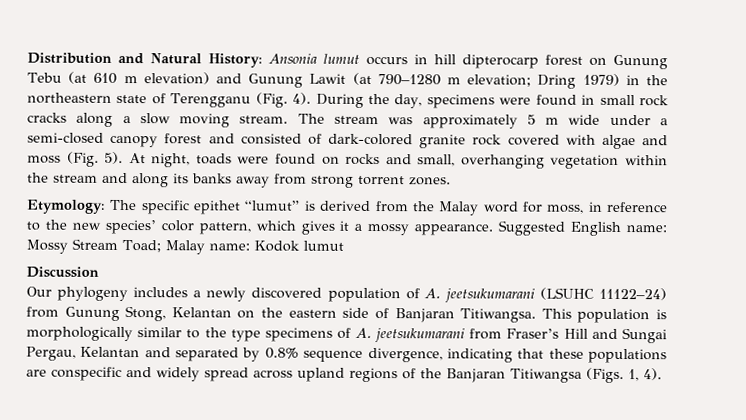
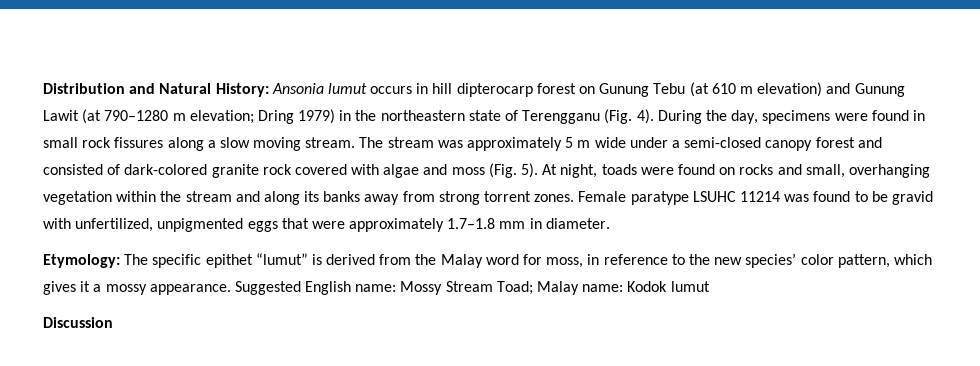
- During the day, specimens were found in small rock cracks along a slow moving stream.
+ During the day, specimens were found in small rock fissures along a slow moving stream.
+ Female paratype LSUHC 11214 was found to be gravid with unfertilized, unpigmented eggs that were approximately 1.7–1.8 mm in diameter.
- Our phylogeny includes a newly discovered population of A. jeetsukumarani (LSUHC 11122–24) from Gunung Stong, Kelantan on the eastern side of Banjaran Titiwangsa. This population is morphologically similar to the type specimens of A. jeetsukumarani from Fraser’s Hill and Sungai Pergau, Kelantan and separated by 0.8% sequence divergence, indicating that these populations are conspecific and widely spread across upland regions of the Banjaran Titiwangsa (Figs. 1, 4).

